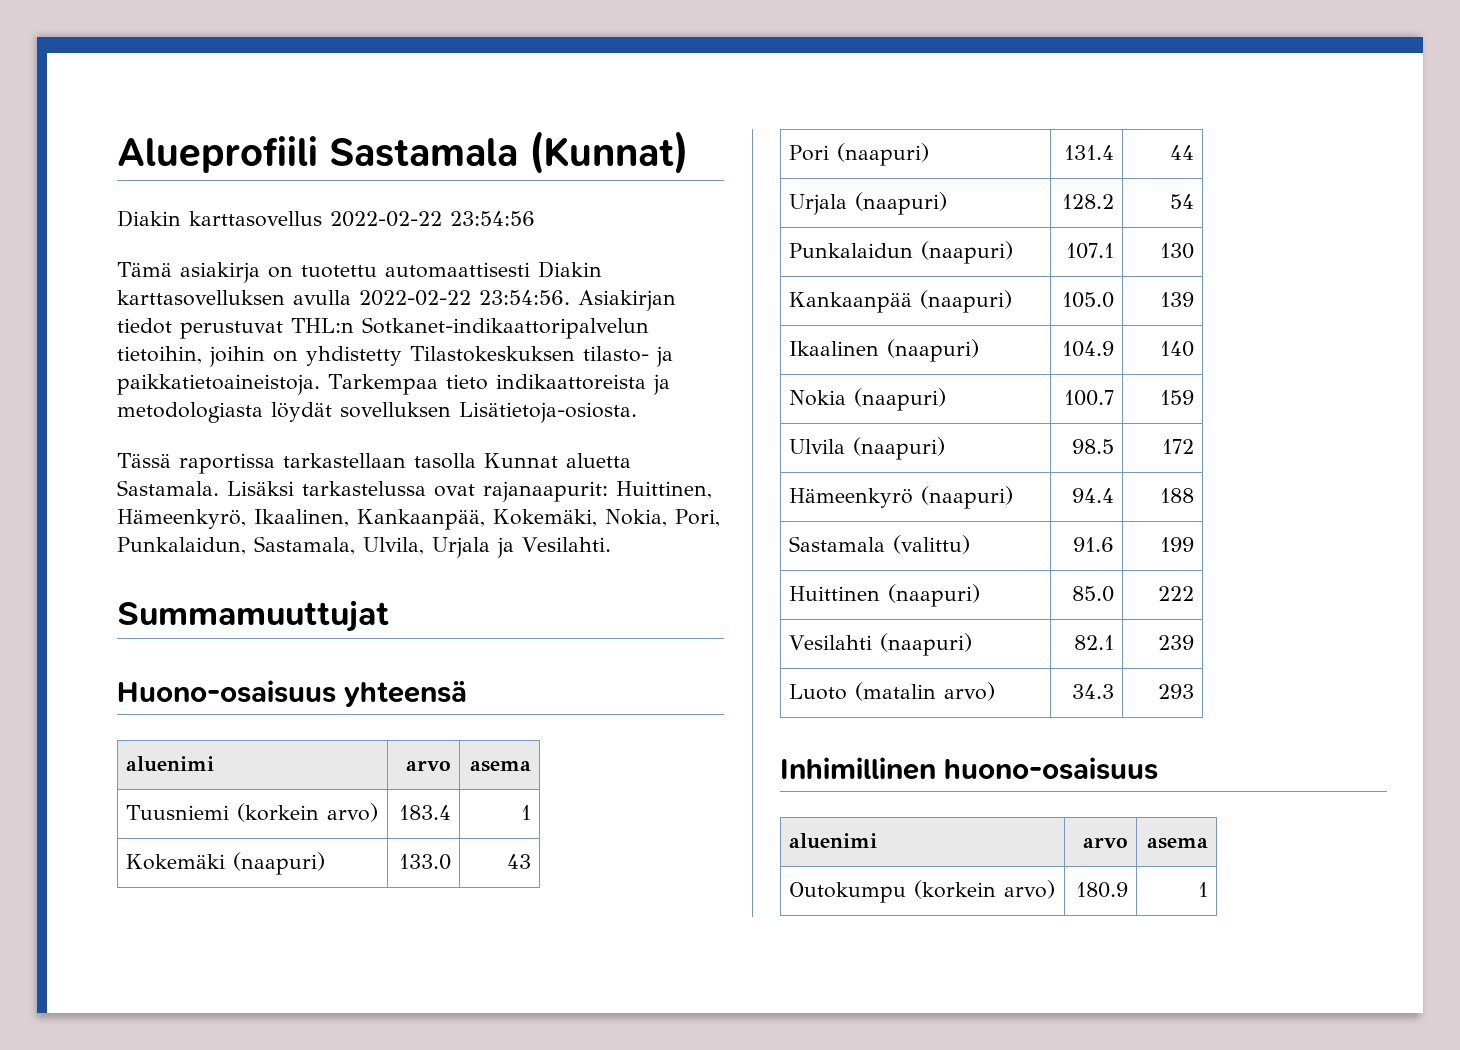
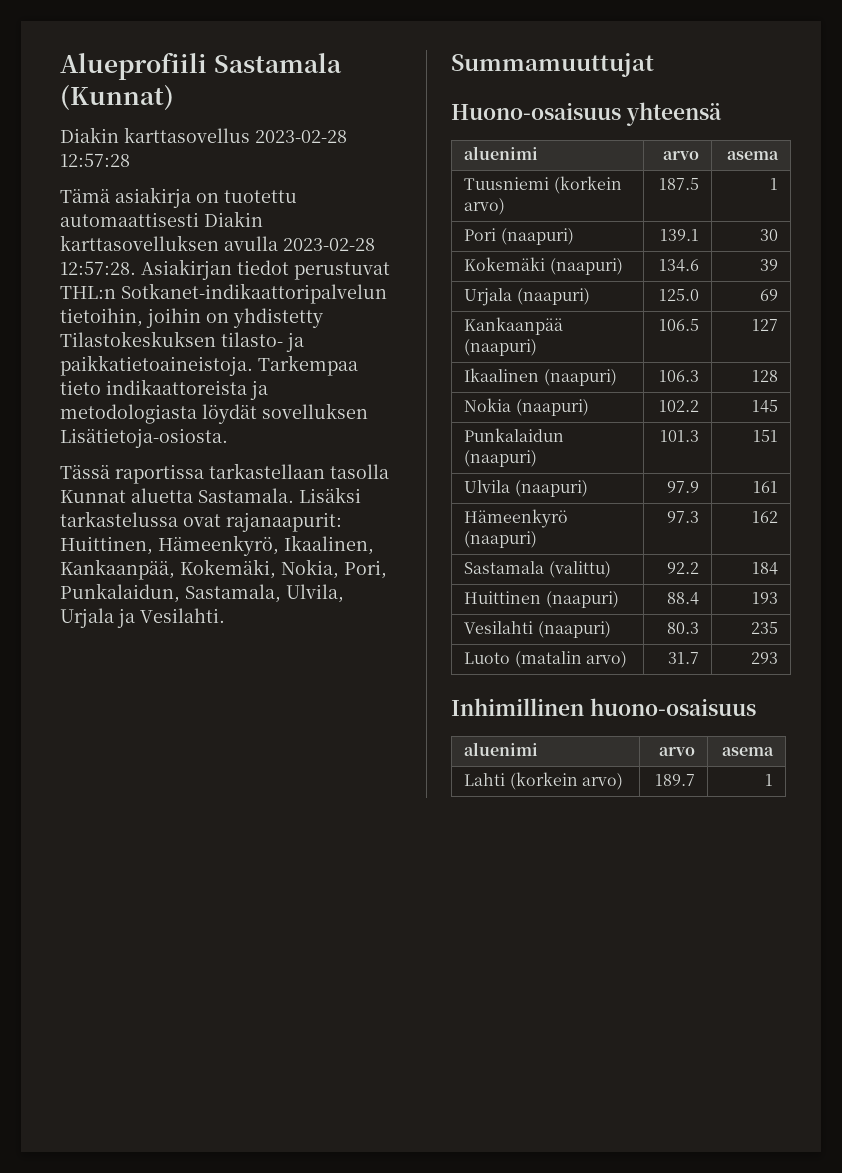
- Diakin karttasovellus 2022-02-22 23:54:56
+ Diakin karttasovellus 2023-02-28 12:57:28
- Tämä asiakirja on tuotettu automaattisesti Diakin karttasovelluksen avulla 2022-02-22 23:54:56.
+ Tämä asiakirja on tuotettu automaattisesti Diakin karttasovelluksen avulla 2023-02-28 12:57:28.
- Tuusniemi (korkein arvo) | 183.4 | 1
+ Tuusniemi (korkein arvo) | 187.5 | 1
- Kokemäki (naapuri) | 133.0 | 43
- Pori (naapuri) | 131.4 | 44
- Urjala (naapuri) | 128.2 | 54
- Punkalaidun (naapuri) | 107.1 | 130
- Kankaanpää (naapuri) | 105.0 | 139
- Ikaalinen (naapuri) | 104.9 | 140
- Nokia (naapuri) | 100.7 | 159
+ Pori (naapuri) | 139.1 | 30
+ Kokemäki (naapuri) | 134.6 | 39
+ Urjala (naapuri) | 125.0 | 69
+ Kankaanpää (naapuri) | 106.5 | 127
+ Ikaalinen (naapuri) | 106.3 | 128
+ Nokia (naapuri) | 102.2 | 145
+ Punkalaidun (naapuri) | 101.3 | 151
- Ulvila (naapuri) | 98.5 | 172
+ Ulvila (naapuri) | 97.9 | 161
- Hämeenkyrö (naapuri) | 94.4 | 188
+ Hämeenkyrö (naapuri) | 97.3 | 162
- Sastamala (valittu) | 91.6 | 199
+ Sastamala (valittu) | 92.2 | 184
- Huittinen (naapuri) | 85.0 | 222
+ Huittinen (naapuri) | 88.4 | 193
- Vesilahti (naapuri) | 82.1 | 239
+ Vesilahti (naapuri) | 80.3 | 235
- Luoto (matalin arvo) | 34.3 | 293
+ Luoto (matalin arvo) | 31.7 | 293
- Outokumpu (korkein arvo) | 180.9 | 1
+ Lahti (korkein arvo) | 189.7 | 1

